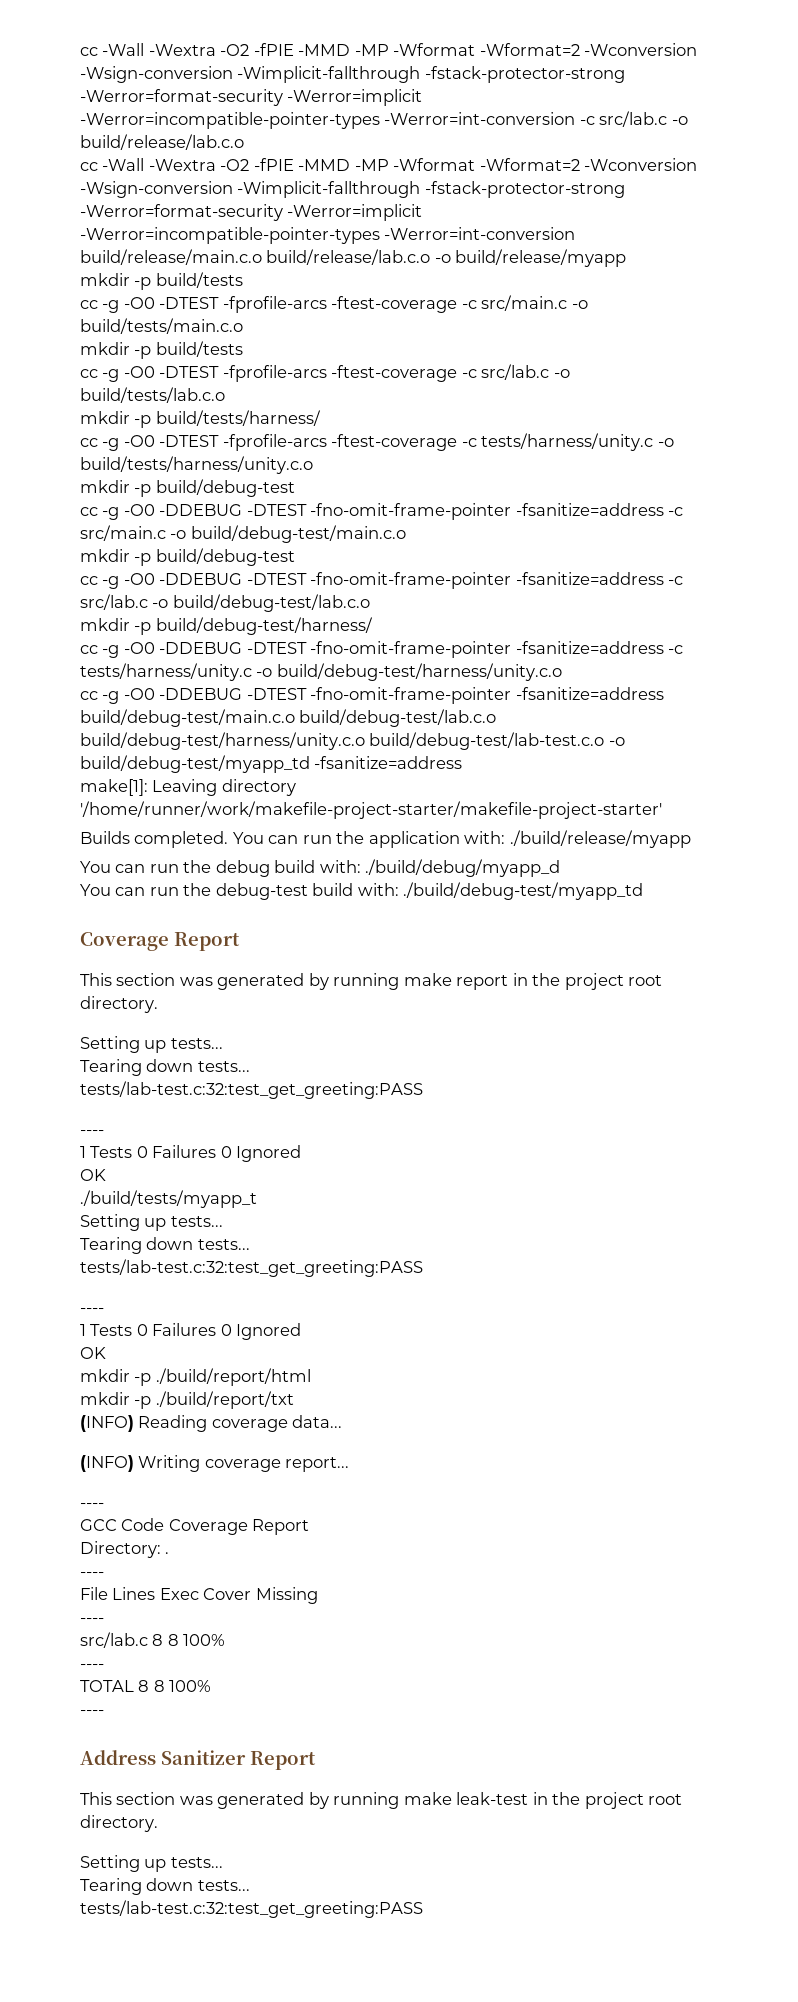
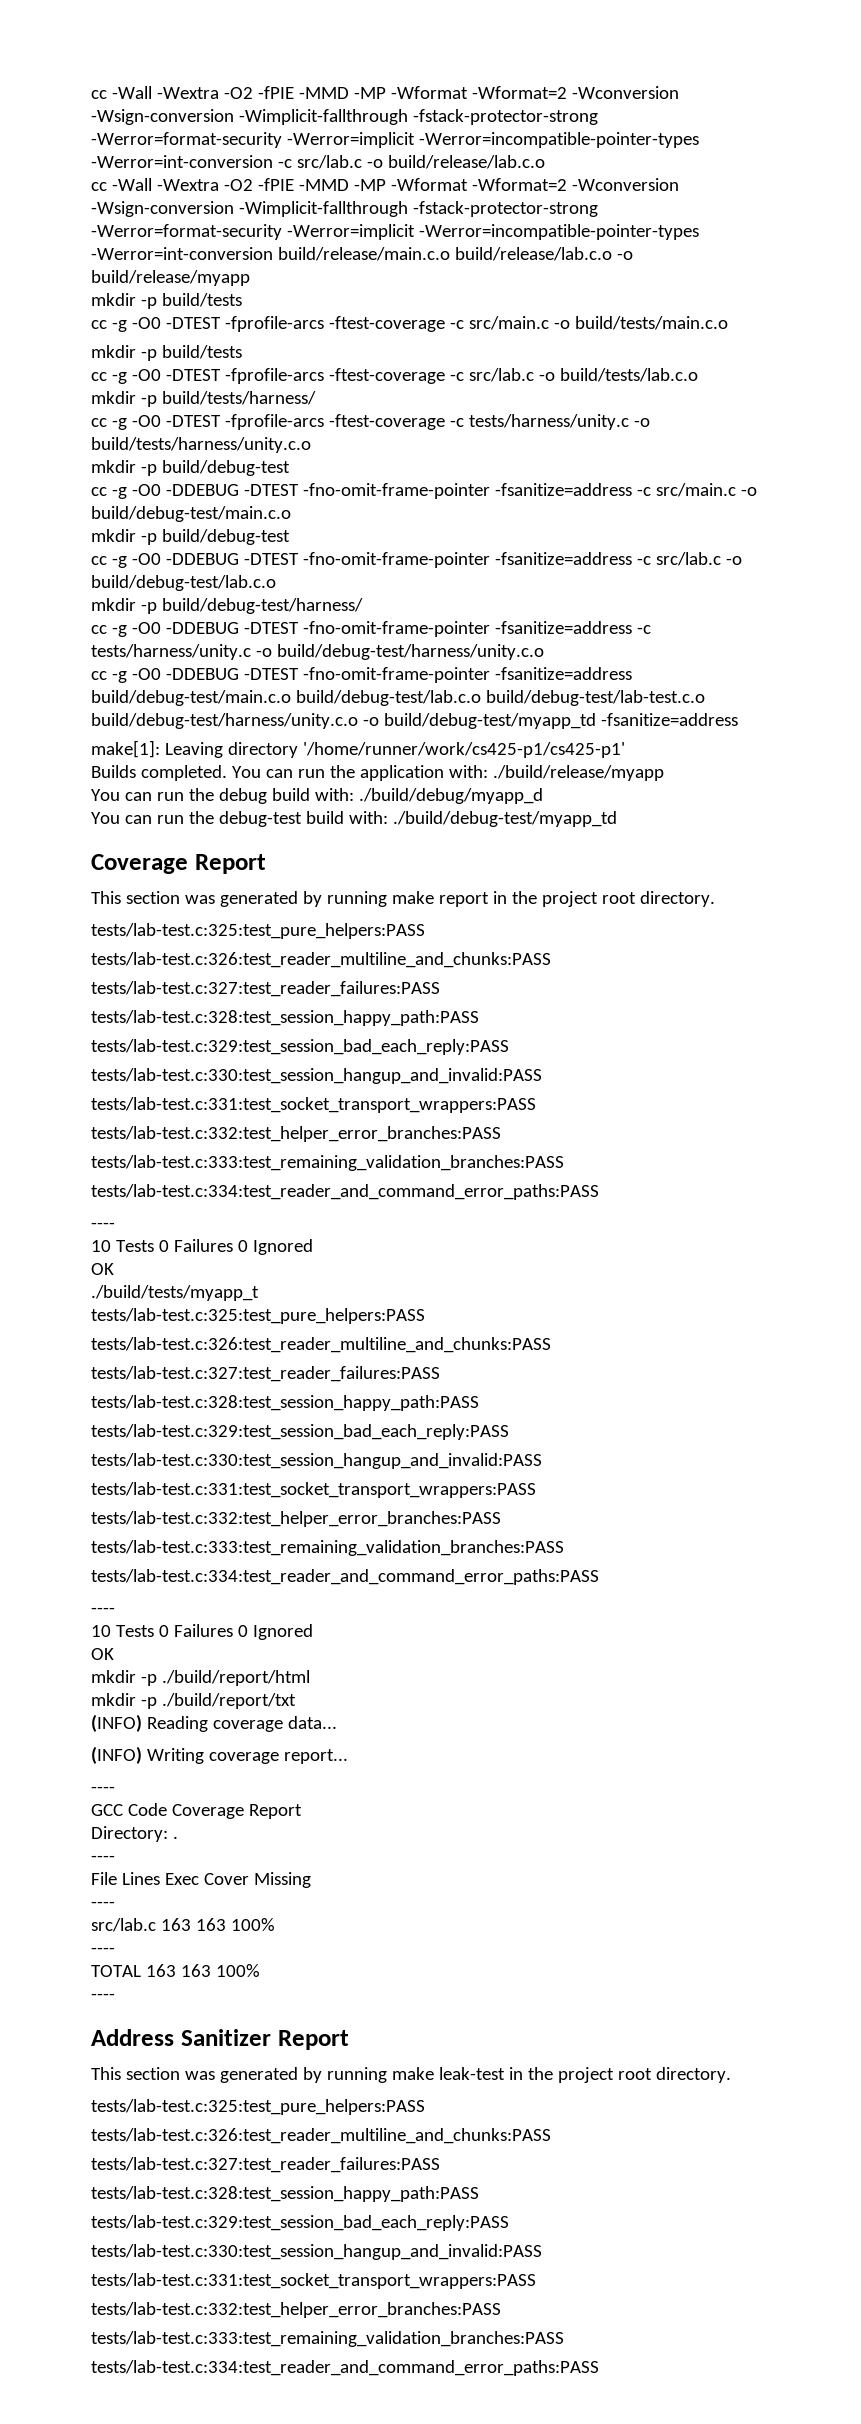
- cc -g -O0 -DDEBUG -DTEST -fno-omit-frame-pointer -fsanitize=address build/debug-test/main.c.o build/debug-test/lab.c.o build/debug-test/harness/unity.c.o build/debug-test/lab-test.c.o -o build/debug-test/myapp_td -fsanitize=address
+ cc -g -O0 -DDEBUG -DTEST -fno-omit-frame-pointer -fsanitize=address build/debug-test/main.c.o build/debug-test/lab.c.o build/debug-test/lab-test.c.o build/debug-test/harness/unity.c.o -o build/debug-test/myapp_td -fsanitize=address
- make[1]: Leaving directory '/home/runner/work/makefile-project-starter/makefile-project-starter'
+ make[1]: Leaving directory '/home/runner/work/cs425-p1/cs425-p1'
  This section was generated by running make report in the project root directory.
- Setting up tests...
- Tearing down tests...
- tests/lab-test.c:32:test_get_greeting:PASS
+ tests/lab-test.c:325:test_pure_helpers:PASS
+ tests/lab-test.c:326:test_reader_multiline_and_chunks:PASS
+ tests/lab-test.c:327:test_reader_failures:PASS
+ tests/lab-test.c:328:test_session_happy_path:PASS
+ tests/lab-test.c:329:test_session_bad_each_reply:PASS
+ tests/lab-test.c:330:test_session_hangup_and_invalid:PASS
+ tests/lab-test.c:331:test_socket_transport_wrappers:PASS
+ tests/lab-test.c:332:test_helper_error_branches:PASS
+ tests/lab-test.c:333:test_remaining_validation_branches:PASS
+ tests/lab-test.c:334:test_reader_and_command_error_paths:PASS
  ----
- 1 Tests 0 Failures 0 Ignored
+ 10 Tests 0 Failures 0 Ignored
  ./build/tests/myapp_t
- Setting up tests...
- Tearing down tests...
- tests/lab-test.c:32:test_get_greeting:PASS
+ tests/lab-test.c:325:test_pure_helpers:PASS
+ tests/lab-test.c:326:test_reader_multiline_and_chunks:PASS
+ tests/lab-test.c:327:test_reader_failures:PASS
+ tests/lab-test.c:328:test_session_happy_path:PASS
+ tests/lab-test.c:329:test_session_bad_each_reply:PASS
+ tests/lab-test.c:330:test_session_hangup_and_invalid:PASS
+ tests/lab-test.c:331:test_socket_transport_wrappers:PASS
+ tests/lab-test.c:332:test_helper_error_branches:PASS
+ tests/lab-test.c:333:test_remaining_validation_branches:PASS
+ tests/lab-test.c:334:test_reader_and_command_error_paths:PASS
  ----
- 1 Tests 0 Failures 0 Ignored
+ 10 Tests 0 Failures 0 Ignored
- src/lab.c 8 8 100%
+ src/lab.c 163 163 100%
- TOTAL 8 8 100%
+ TOTAL 163 163 100%
  This section was generated by running make leak-test in the project root directory.
- Setting up tests...
- Tearing down tests...
- tests/lab-test.c:32:test_get_greeting:PASS
+ tests/lab-test.c:325:test_pure_helpers:PASS
+ tests/lab-test.c:326:test_reader_multiline_and_chunks:PASS
+ tests/lab-test.c:327:test_reader_failures:PASS
+ tests/lab-test.c:328:test_session_happy_path:PASS
+ tests/lab-test.c:329:test_session_bad_each_reply:PASS
+ tests/lab-test.c:330:test_session_hangup_and_invalid:PASS
+ tests/lab-test.c:331:test_socket_transport_wrappers:PASS
+ tests/lab-test.c:332:test_helper_error_branches:PASS
+ tests/lab-test.c:333:test_remaining_validation_branches:PASS
+ tests/lab-test.c:334:test_reader_and_command_error_paths:PASS

